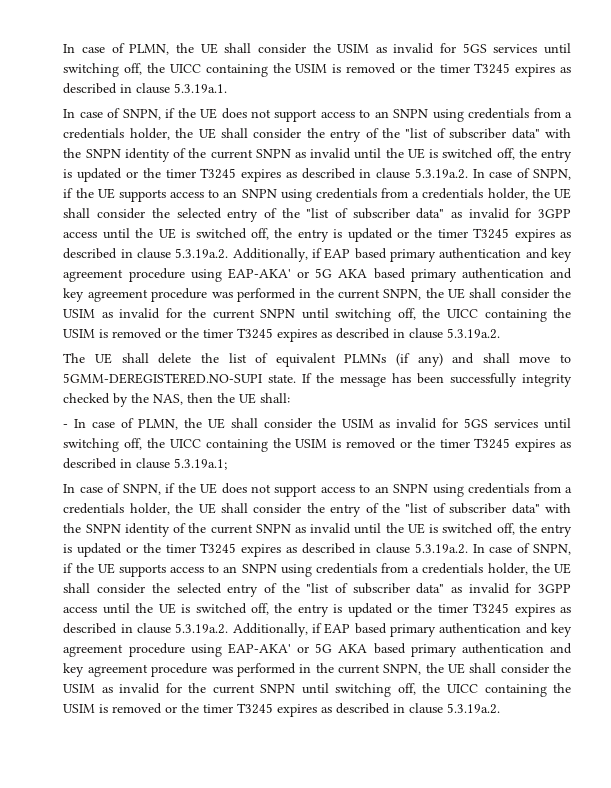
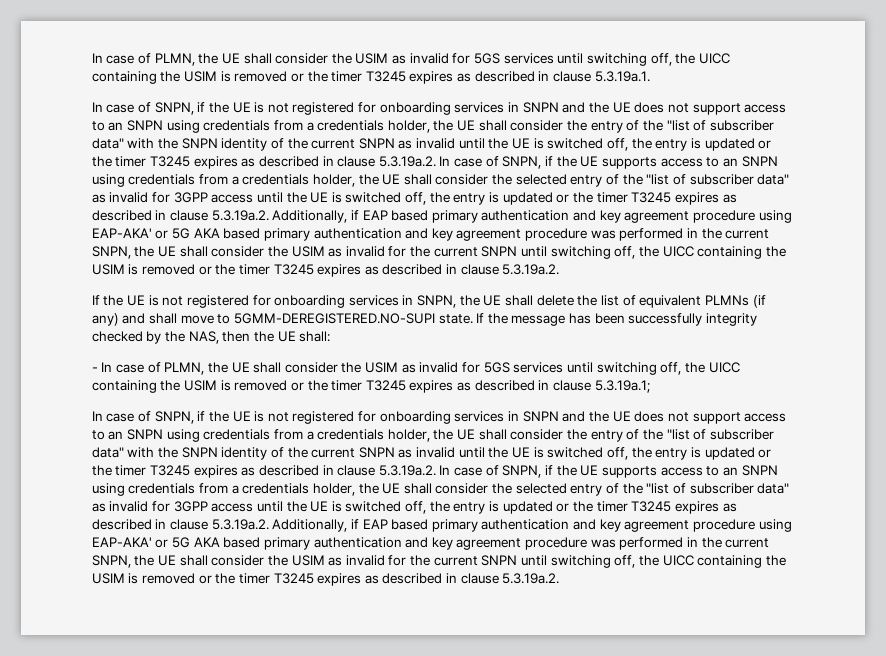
  In case of PLMN, the UE shall consider the USIM as invalid for 5GS services until switching off, the UICC containing the USIM is removed or the timer T3245 expires as described in clause 5.3.19a.1.
- In case of SNPN, if the UE does not support access to an SNPN using credentials from a credentials holder, the UE shall consider the entry of the "list of subscriber data" with the SNPN identity of the current SNPN as invalid until the UE is switched off, the entry is updated or the timer T3245 expires as described in clause 5.3.19a.2. In case of SNPN, if the UE supports access to an SNPN using credentials from a credentials holder, the UE shall consider the selected entry of the "list of subscriber data" as invalid for 3GPP access until the UE is switched off, the entry is updated or the timer T3245 expires as described in clause 5.3.19a.2. Additionally, if EAP based primary authentication and key agreement procedure using EAP-AKA' or 5G AKA based primary authentication and key agreement procedure was performed in the current SNPN, the UE shall consider the USIM as invalid for the current SNPN until switching off, the UICC containing the USIM is removed or the timer T3245 expires as described in clause 5.3.19a.2.
+ In case of SNPN, if the UE is not registered for onboarding services in SNPN and the UE does not support access to an SNPN using credentials from a credentials holder, the UE shall consider the entry of the "list of subscriber data" with the SNPN identity of the current SNPN as invalid until the UE is switched off, the entry is updated or the timer T3245 expires as described in clause 5.3.19a.2. In case of SNPN, if the UE supports access to an SNPN using credentials from a credentials holder, the UE shall consider the selected entry of the "list of subscriber data" as invalid for 3GPP access until the UE is switched off, the entry is updated or the timer T3245 expires as described in clause 5.3.19a.2. Additionally, if EAP based primary authentication and key agreement procedure using EAP-AKA' or 5G AKA based primary authentication and key agreement procedure was performed in the current SNPN, the UE shall consider the USIM as invalid for the current SNPN until switching off, the UICC containing the USIM is removed or the timer T3245 expires as described in clause 5.3.19a.2.
- The UE shall delete the list of equivalent PLMNs (if any) and shall move to 5GMM-DEREGISTERED.NO-SUPI state.
+ If the UE is not registered for onboarding services in SNPN, the UE shall delete the list of equivalent PLMNs (if any) and shall move to 5GMM-DEREGISTERED.NO-SUPI state.
  - In case of PLMN, the UE shall consider the USIM as invalid for 5GS services until switching off, the UICC containing the USIM is removed or the timer T3245 expires as described in clause 5.3.19a.1;
- In case of SNPN, if the UE does not support access to an SNPN using credentials from a credentials holder, the UE shall consider the entry of the "list of subscriber data" with the SNPN identity of the current SNPN as invalid until the UE is switched off, the entry is updated or the timer T3245 expires as described in clause 5.3.19a.2. In case of SNPN, if the UE supports access to an SNPN using credentials from a credentials holder, the UE shall consider the selected entry of the "list of subscriber data" as invalid for 3GPP access until the UE is switched off, the entry is updated or the timer T3245 expires as described in clause 5.3.19a.2. Additionally, if EAP based primary authentication and key agreement procedure using EAP-AKA' or 5G AKA based primary authentication and key agreement procedure was performed in the current SNPN, the UE shall consider the USIM as invalid for the current SNPN until switching off, the UICC containing the USIM is removed or the timer T3245 expires as described in clause 5.3.19a.2.
+ In case of SNPN, if the UE is not registered for onboarding services in SNPN and the UE does not support access to an SNPN using credentials from a credentials holder, the UE shall consider the entry of the "list of subscriber data" with the SNPN identity of the current SNPN as invalid until the UE is switched off, the entry is updated or the timer T3245 expires as described in clause 5.3.19a.2. In case of SNPN, if the UE supports access to an SNPN using credentials from a credentials holder, the UE shall consider the selected entry of the "list of subscriber data" as invalid for 3GPP access until the UE is switched off, the entry is updated or the timer T3245 expires as described in clause 5.3.19a.2. Additionally, if EAP based primary authentication and key agreement procedure using EAP-AKA' or 5G AKA based primary authentication and key agreement procedure was performed in the current SNPN, the UE shall consider the USIM as invalid for the current SNPN until switching off, the UICC containing the USIM is removed or the timer T3245 expires as described in clause 5.3.19a.2.

